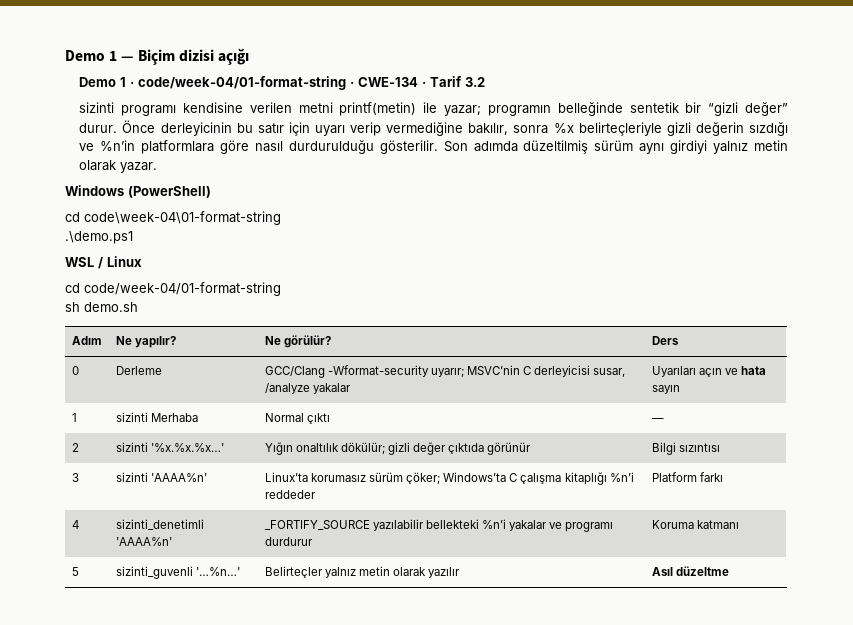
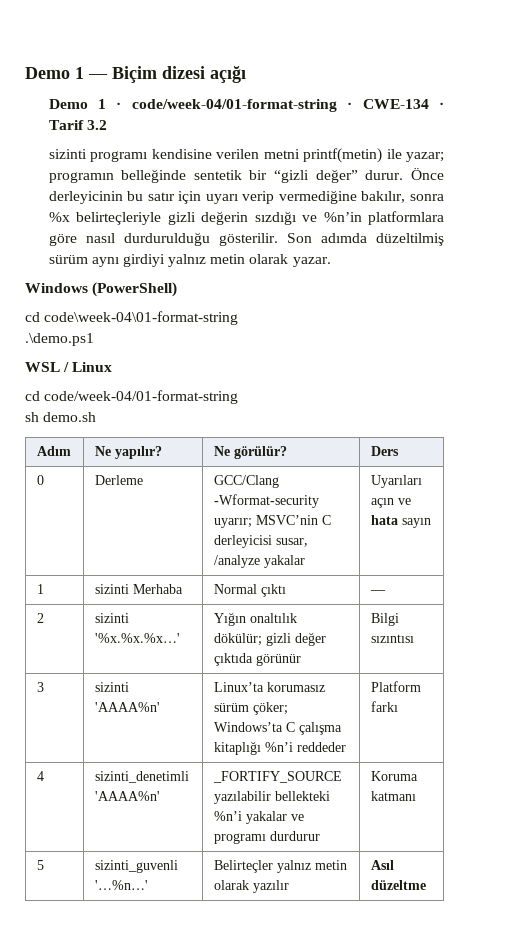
- Demo 1 — Biçim dizisi açığı
+ Demo 1 — Biçim dizesi açığı

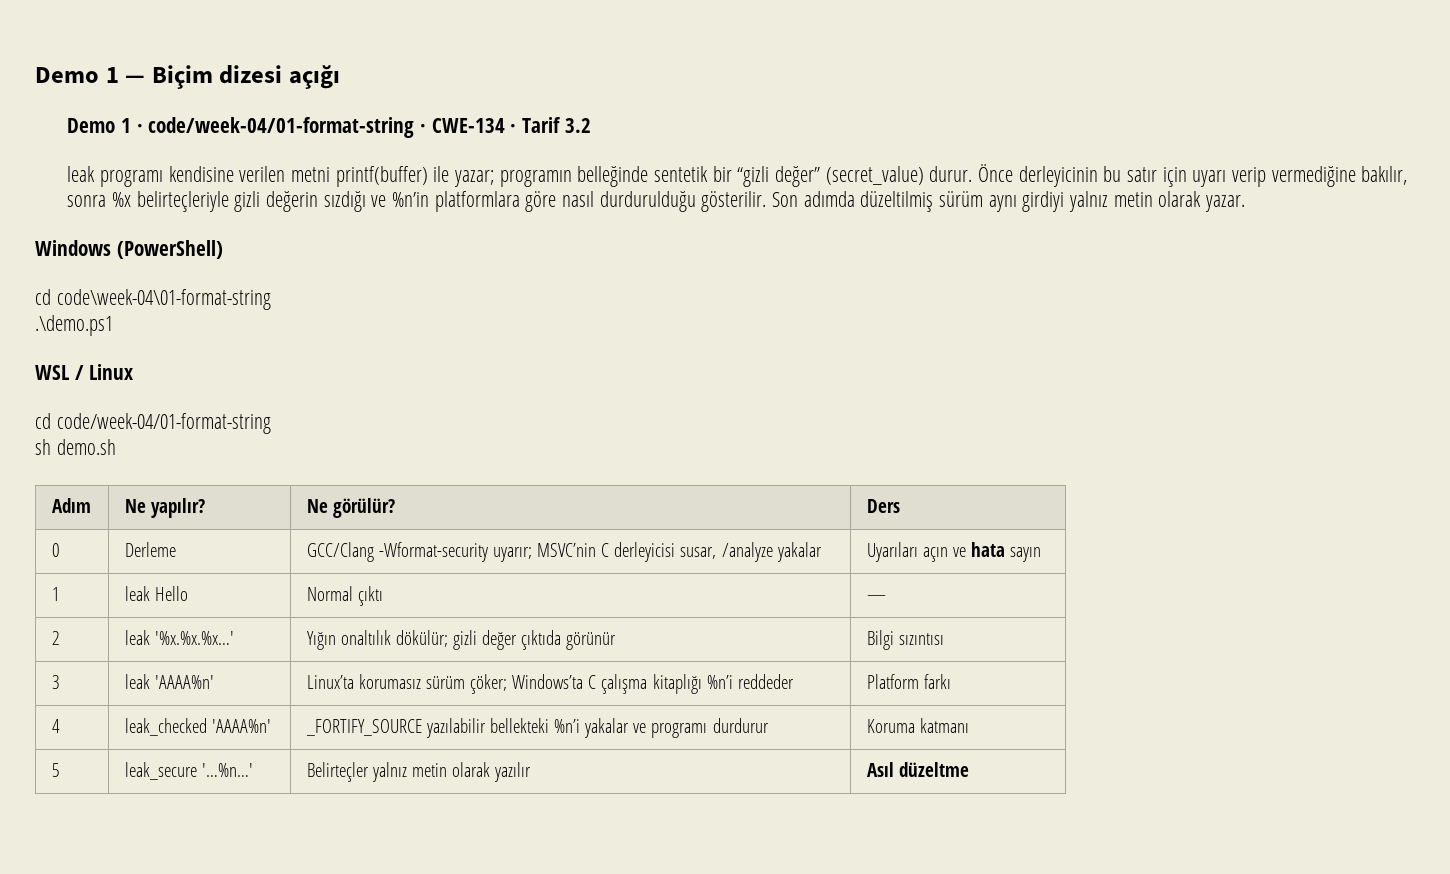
- sizinti programı kendisine verilen metni printf(metin) ile yazar; programın belleğinde sentetik bir “gizli değer” durur.
+ leak programı kendisine verilen metni printf(buffer) ile yazar; programın belleğinde sentetik bir “gizli değer” (secret_value) durur.
- 1 | sizinti Merhaba | Normal çıktı | —
+ 1 | leak Hello | Normal çıktı | —
- 2 | sizinti '%x.%x.%x…' | Yığın onaltılık dökülür; gizli değer çıktıda görünür | Bilgi sızıntısı
+ 2 | leak '%x.%x.%x…' | Yığın onaltılık dökülür; gizli değer çıktıda görünür | Bilgi sızıntısı
- 3 | sizinti 'AAAA%n' | Linux’ta korumasız sürüm çöker; Windows’ta C çalışma kitaplığı %n’i reddeder | Platform farkı
+ 3 | leak 'AAAA%n' | Linux’ta korumasız sürüm çöker; Windows’ta C çalışma kitaplığı %n’i reddeder | Platform farkı
- 4 | sizinti_denetimli 'AAAA%n' | _FORTIFY_SOURCE yazılabilir bellekteki %n’i yakalar ve programı durdurur | Koruma katmanı
+ 4 | leak_checked 'AAAA%n' | _FORTIFY_SOURCE yazılabilir bellekteki %n’i yakalar ve programı durdurur | Koruma katmanı
- 5 | sizinti_guvenli '…%n…' | Belirteçler yalnız metin olarak yazılır | Asıl düzeltme
+ 5 | leak_secure '…%n…' | Belirteçler yalnız metin olarak yazılır | Asıl düzeltme

